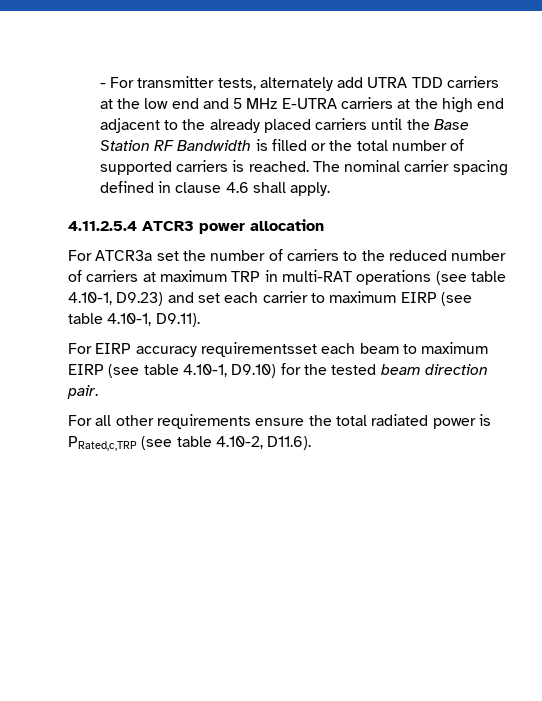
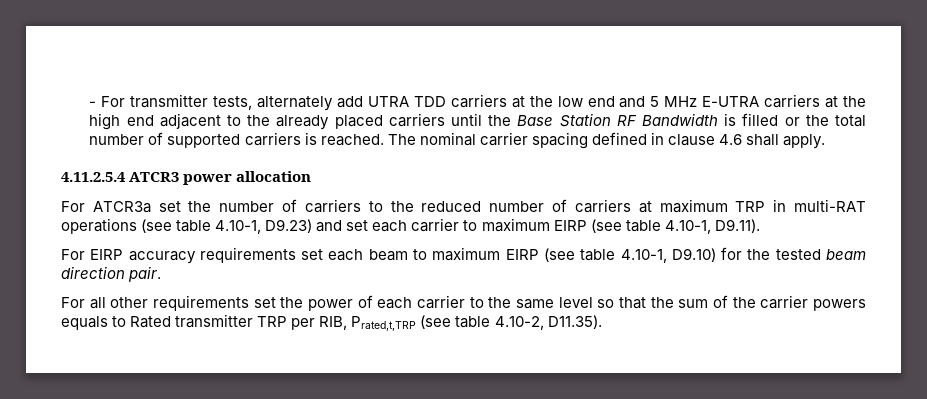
- For EIRP accuracy requirementsset each beam to maximum EIRP (see table 4.10-1, D9.10) for the tested beam direction pair.
+ For EIRP accuracy requirements set each beam to maximum EIRP (see table 4.10-1, D9.10) for the tested beam direction pair.
- For all other requirements ensure the total radiated power is PRated,c,TRP (see table 4.10-2, D11.6).
+ For all other requirements set the power of each carrier to the same level so that the sum of the carrier powers equals to Rated transmitter TRP per RIB, Prated,t,TRP (see table 4.10-2, D11.35).

